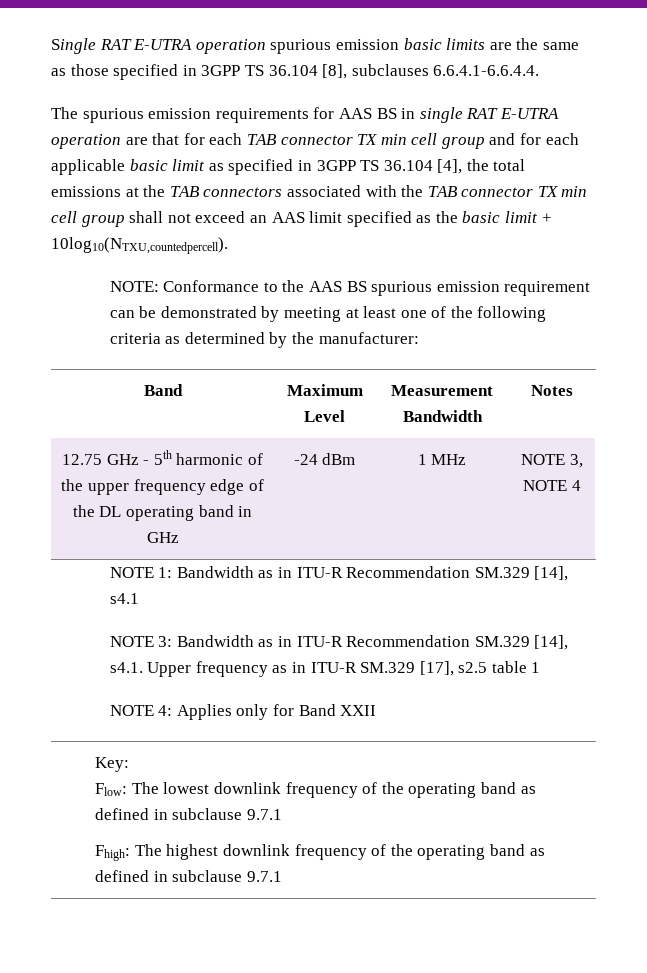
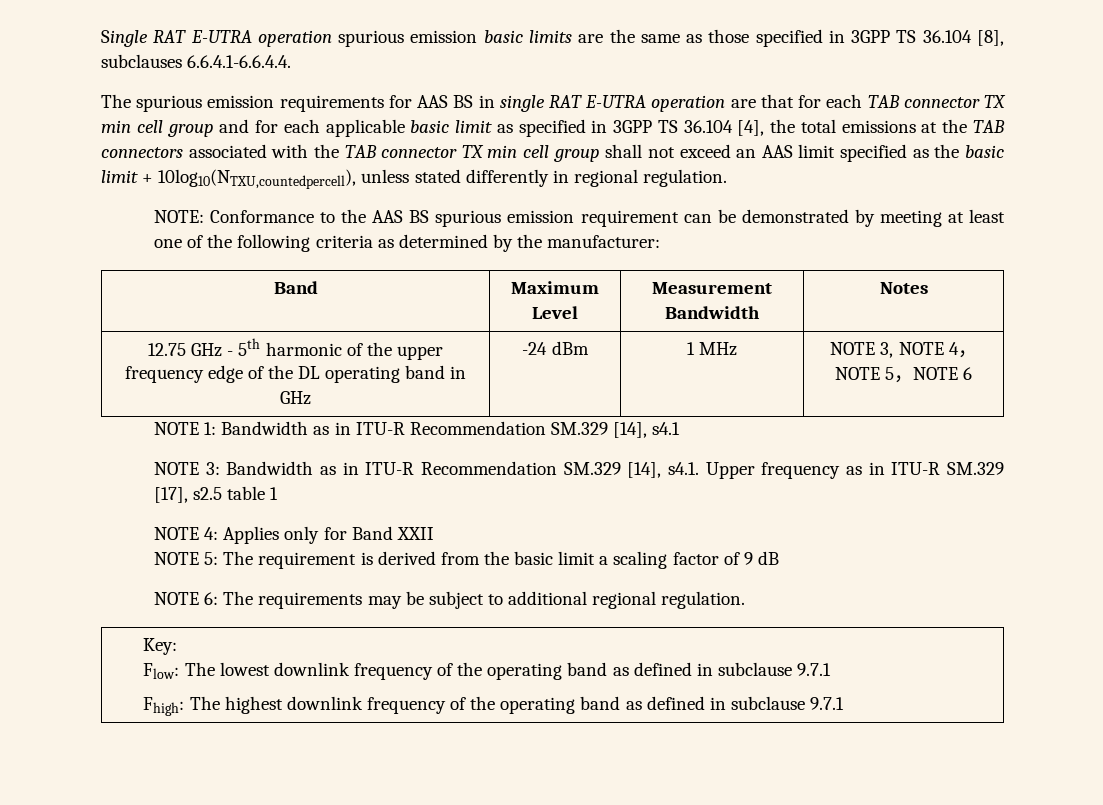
- The spurious emission requirements for AAS BS in single RAT E-UTRA operation are that for each TAB connector TX min cell group and for each applicable basic limit as specified in 3GPP TS 36.104 [4], the total emissions at the TAB connectors associated with the TAB connector TX min cell group shall not exceed an AAS limit specified as the basic limit + 10log10(NTXU,countedpercell).
+ The spurious emission requirements for AAS BS in single RAT E-UTRA operation are that for each TAB connector TX min cell group and for each applicable basic limit as specified in 3GPP TS 36.104 [4], the total emissions at the TAB connectors associated with the TAB connector TX min cell group shall not exceed an AAS limit specified as the basic limit + 10log10(NTXU,countedpercell), unless stated differently in regional regulation.
- 12.75 GHz - 5th harmonic of the upper frequency edge of the DL operating band in GHz | -24 dBm | 1 MHz | NOTE 3, NOTE 4
+ 12.75 GHz - 5th harmonic of the upper frequency edge of the DL operating band in GHz | -24 dBm | 1 MHz | NOTE 3, NOTE 4，NOTE 5，NOTE 6
+ NOTE 5: The requirement is derived from the basic limit a scaling factor of 9 dB
+ NOTE 6: The requirements may be subject to additional regional regulation.

